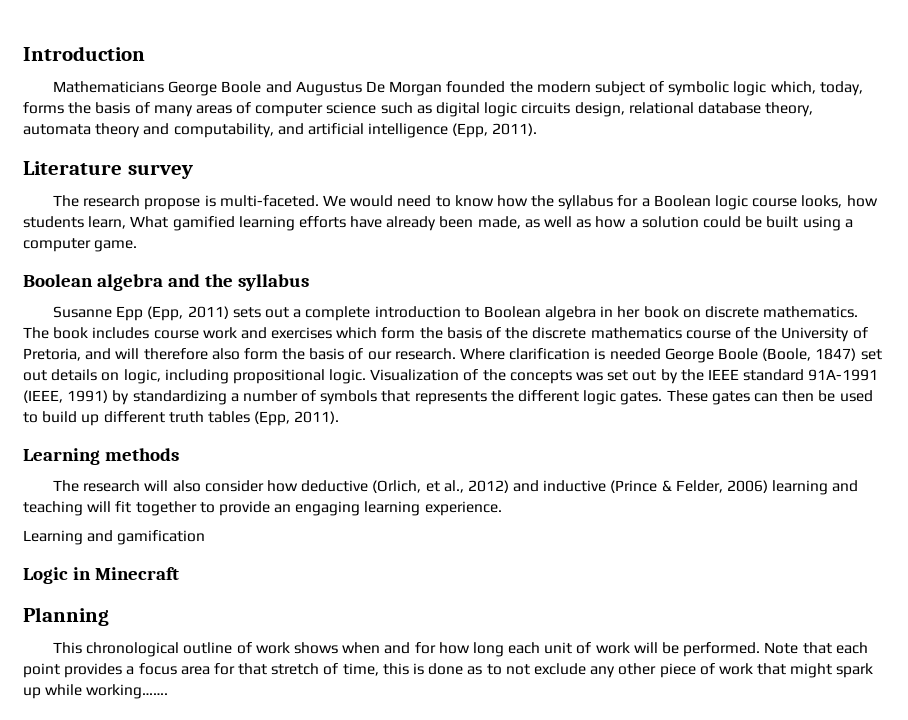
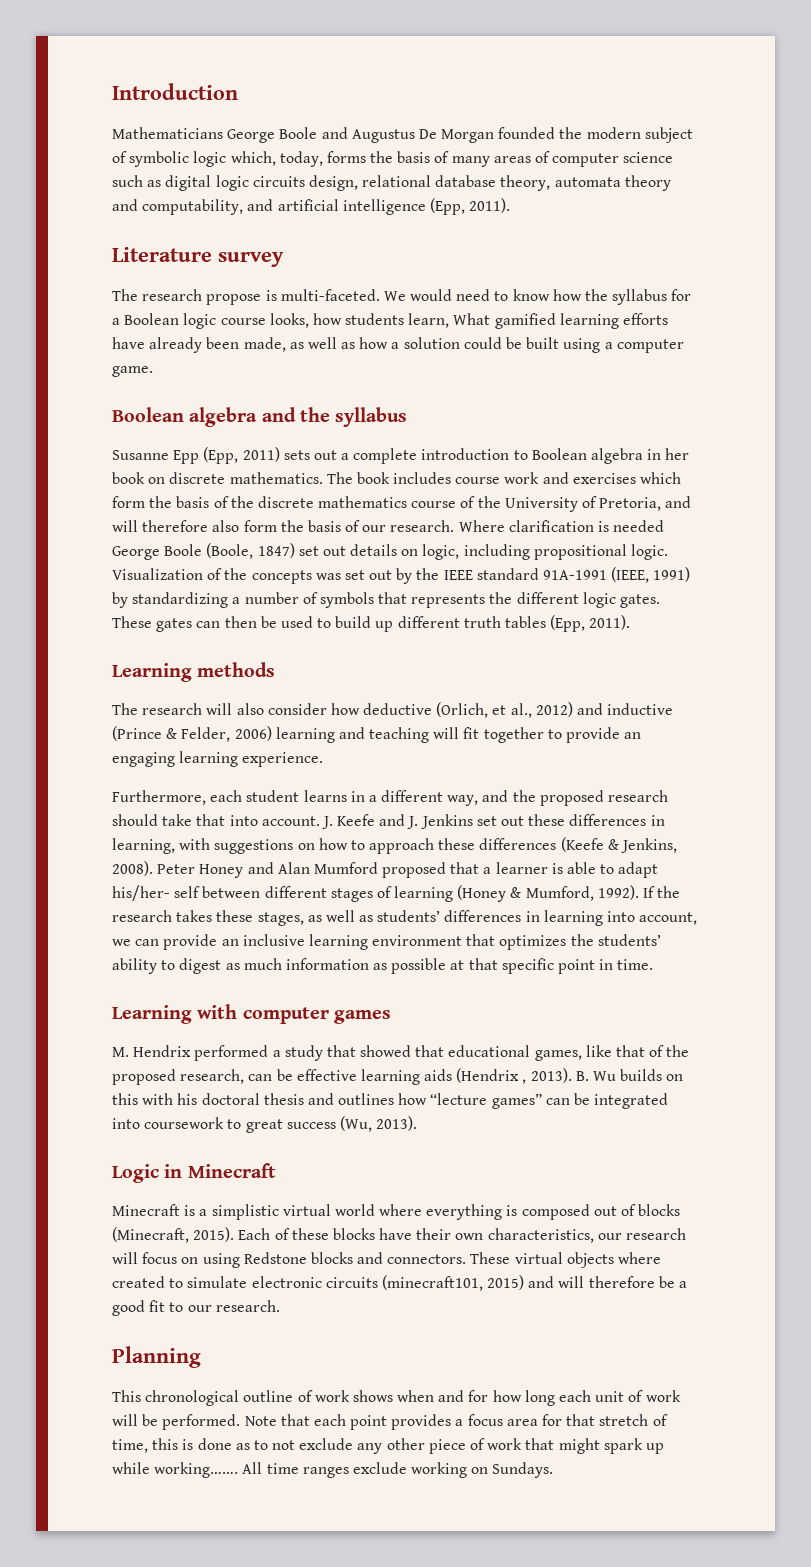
- Learning and gamification
+ Furthermore, each student learns in a different way, and the proposed research should take that into account. J. Keefe and J. Jenkins set out these differences in learning, with suggestions on how to approach these differences (Keefe & Jenkins, 2008). Peter Honey and Alan Mumford proposed that a learner is able to adapt his/her- self between different stages of learning (Honey & Mumford, 1992). If the research takes these stages, as well as students’ differences in learning into account, we can provide an inclusive learning environment that optimizes the students’ ability to digest as much information as possible at that specific point in time.
+ Learning with computer games
+ M. Hendrix performed a study that showed that educational games, like that of the proposed research, can be effective learning aids (Hendrix , 2013). B. Wu builds on this with his doctoral thesis and outlines how “lecture games” can be integrated into coursework to great success (Wu, 2013).
  Logic in Minecraft
+ Minecraft is a simplistic virtual world where everything is composed out of blocks (Minecraft, 2015). Each of these blocks have their own characteristics, our research will focus on using Redstone blocks and connectors. These virtual objects where created to simulate electronic circuits (minecraft101, 2015) and will therefore be a good fit to our research.
+ All time ranges exclude working on Sundays.

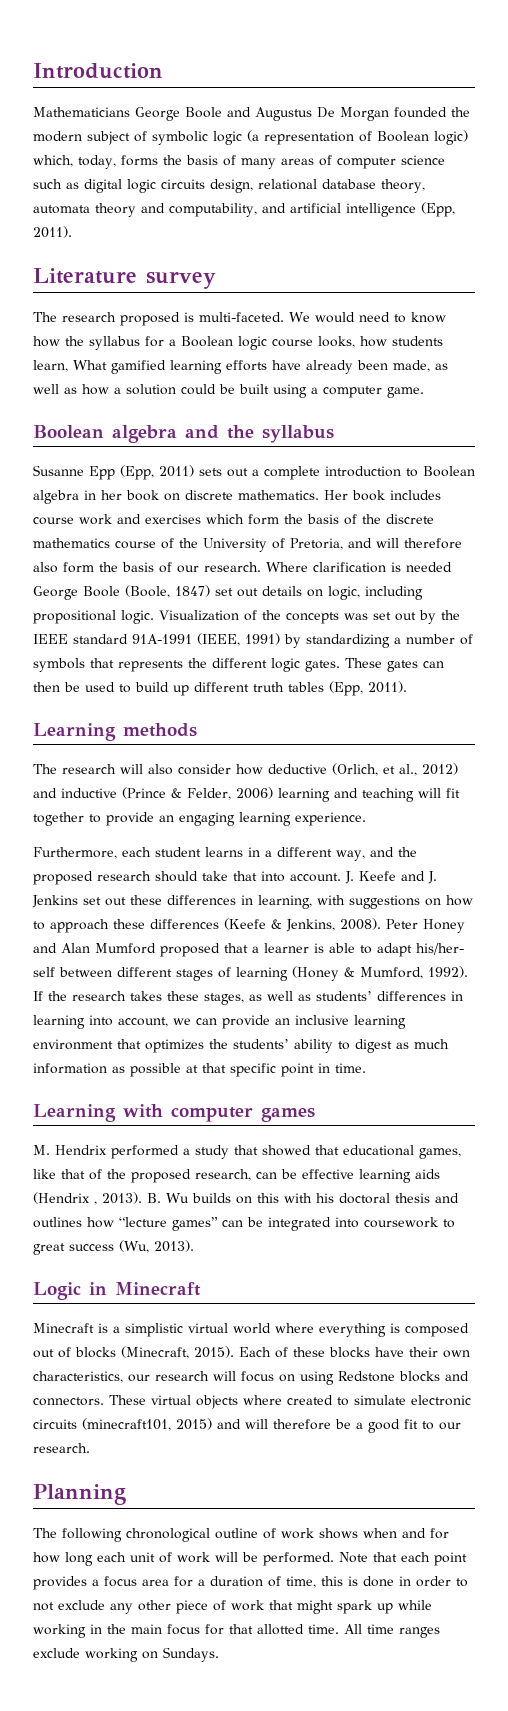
- Mathematicians George Boole and Augustus De Morgan founded the modern subject of symbolic logic which, today, forms the basis of many areas of computer science such as digital logic circuits design, relational database theory, automata theory and computability, and artificial intelligence (Epp, 2011).
+ Mathematicians George Boole and Augustus De Morgan founded the modern subject of symbolic logic (a representation of Boolean logic) which, today, forms the basis of many areas of computer science such as digital logic circuits design, relational database theory, automata theory and computability, and artificial intelligence (Epp, 2011).
- The research propose is multi-faceted.
+ The research proposed is multi-faceted.
- The book includes course work and exercises which form the basis of the discrete mathematics course of the University of Pretoria, and will therefore also form the basis of our research.
+ Her book includes course work and exercises which form the basis of the discrete mathematics course of the University of Pretoria, and will therefore also form the basis of our research.
- This chronological outline of work shows when and for how long each unit of work will be performed.
+ The following chronological outline of work shows when and for how long each unit of work will be performed.
- Note that each point provides a focus area for that stretch of time, this is done as to not exclude any other piece of work that might spark up while working…….
+ Note that each point provides a focus area for a duration of time, this is done in order to not exclude any other piece of work that might spark up while working in the main focus for that allotted time.

